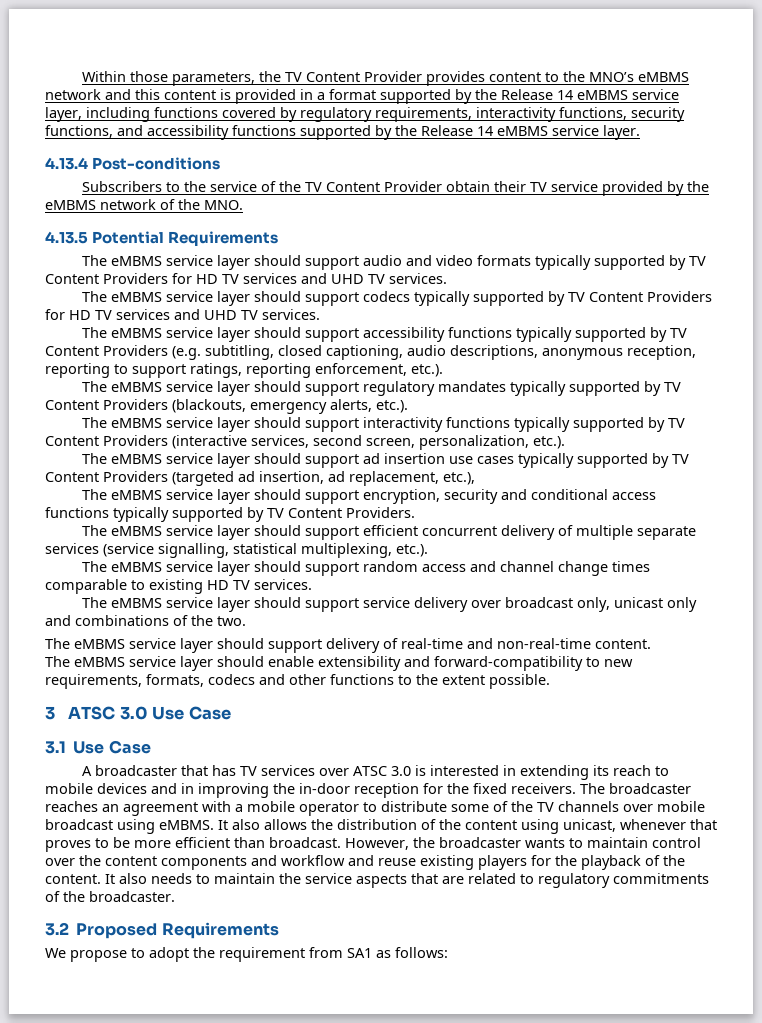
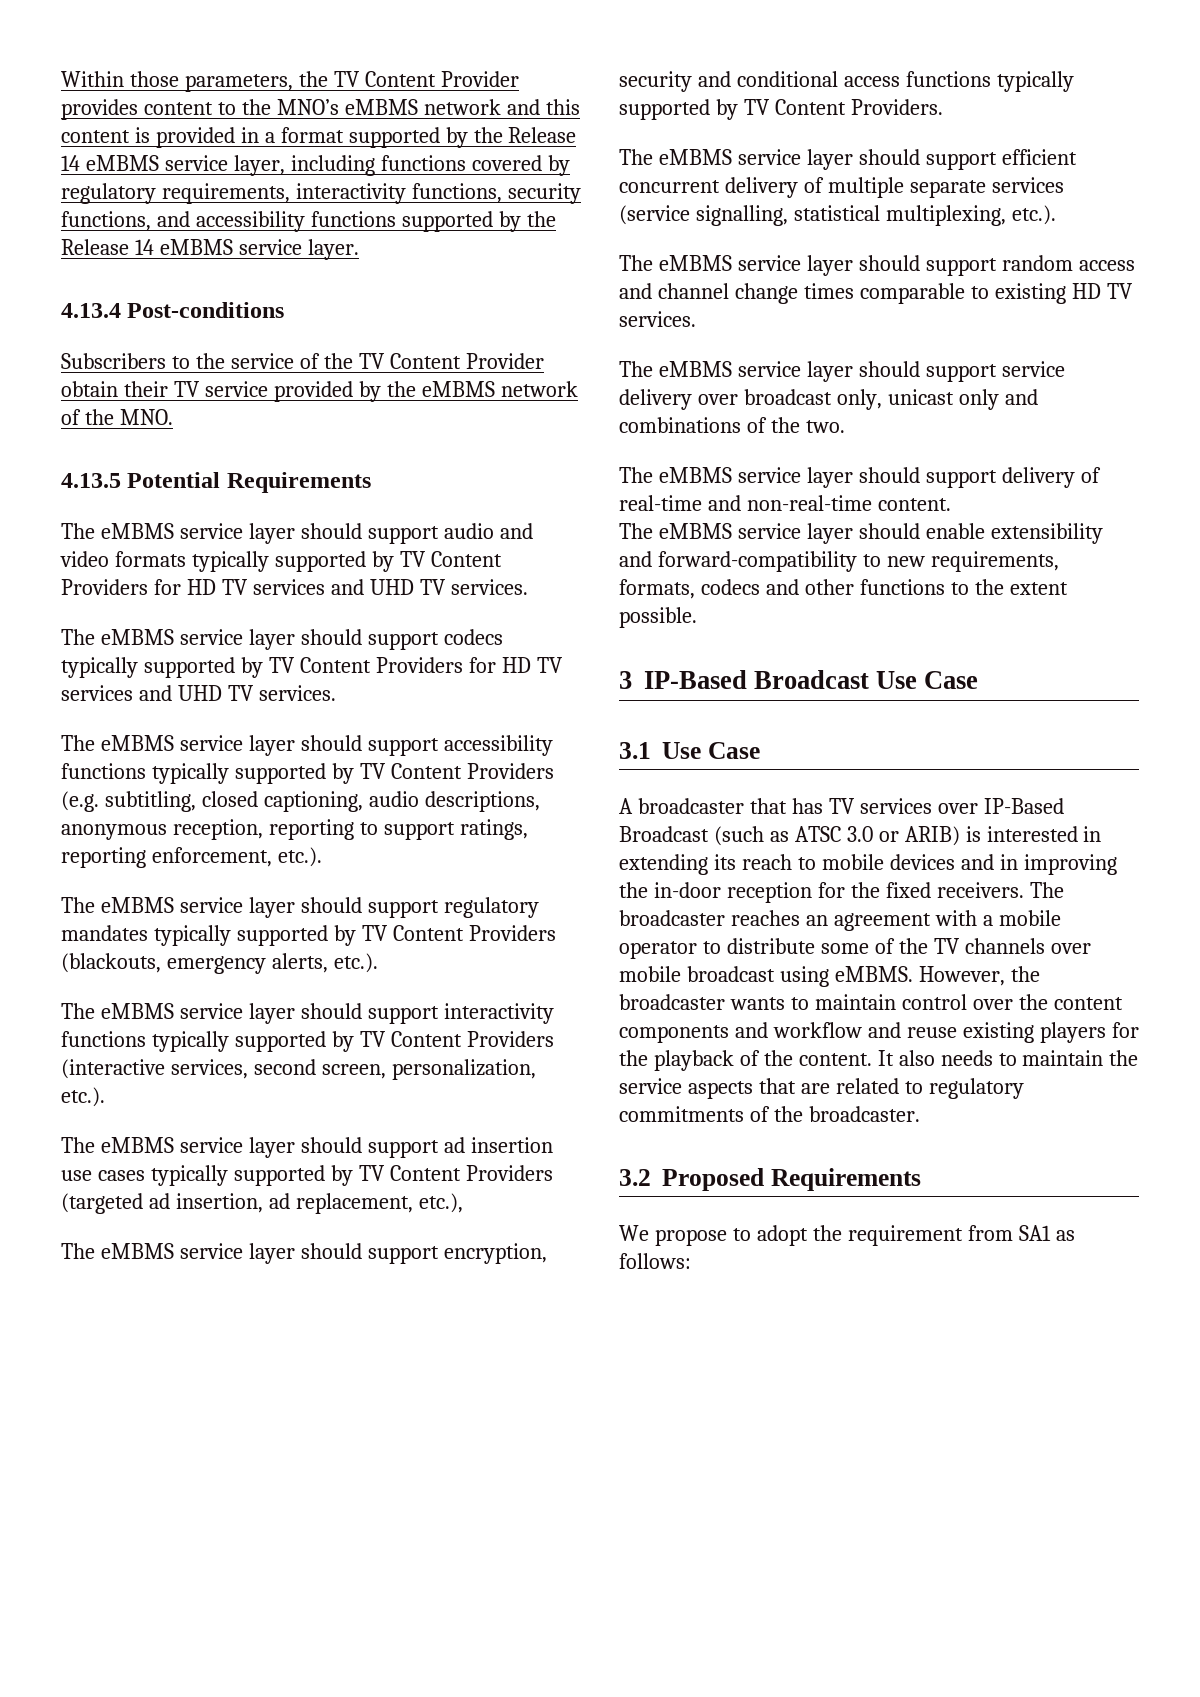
- 3 ATSC 3.0 Use Case
+ 3 IP-Based Broadcast Use Case
- A broadcaster that has TV services over ATSC 3.0 is interested in extending its reach to mobile devices and in improving the in-door reception for the fixed receivers.
+ A broadcaster that has TV services over IP-Based Broadcast (such as ATSC 3.0 or ARIB) is interested in extending its reach to mobile devices and in improving the in-door reception for the fixed receivers.
- It also allows the distribution of the content using unicast, whenever that proves to be more efficient than broadcast.

